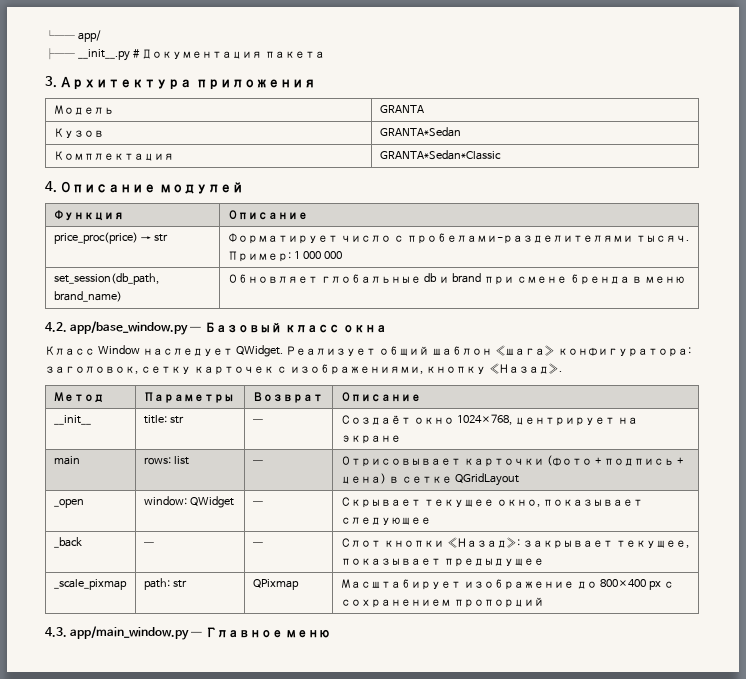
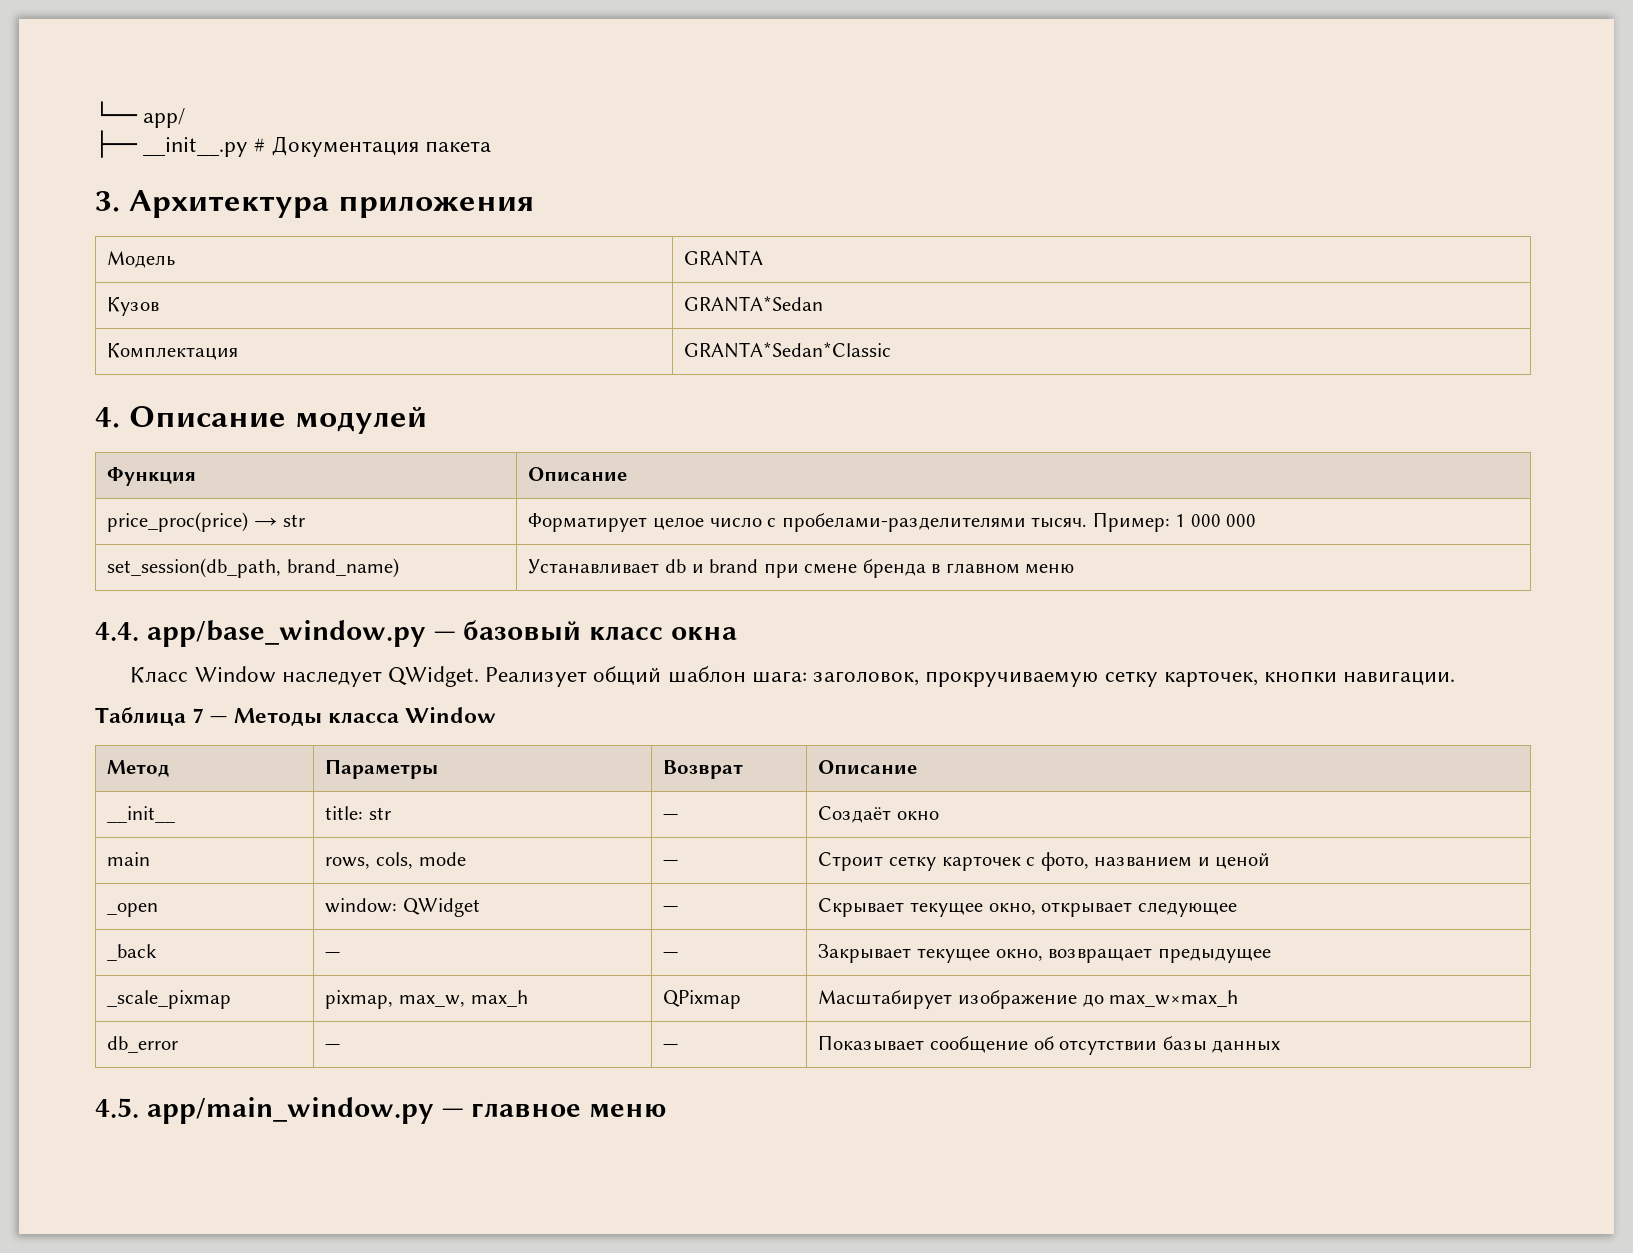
- price_proc(price) → str | Форматирует число с пробелами-разделителями тысяч. Пример: 1 000 000
+ price_proc(price) → str | Форматирует целое число с пробелами-разделителями тысяч. Пример: 1 000 000
- set_session(db_path, brand_name) | Обновляет глобальные db и brand при смене бренда в меню
+ set_session(db_path, brand_name) | Устанавливает db и brand при смене бренда в главном меню
- 4.2. app/base_window.py — Базовый класс окна
+ 4.4. app/base_window.py — базовый класс окна
- Реализует общий шаблон «шага» конфигуратора: заголовок, сетку карточек с изображениями, кнопку «Назад».
+ Реализует общий шаблон шага: заголовок, прокручиваемую сетку карточек, кнопки навигации.
+ Таблица 7 — Методы класса Window
- __init__ | title: str | — | Создаёт окно 1024×768, центрирует на экране
- main | rows: list | — | Отрисовывает карточки (фото + подпись + цена) в сетке QGridLayout
+ __init__ | title: str | — | Создаёт окно
+ main | rows, cols, mode | — | Строит сетку карточек с фото, названием и ценой
- _open | window: QWidget | — | Скрывает текущее окно, показывает следующее
+ _open | window: QWidget | — | Скрывает текущее окно, открывает следующее
- _back | — | — | Слот кнопки «Назад»: закрывает текущее, показывает предыдущее
+ _back | — | — | Закрывает текущее окно, возвращает предыдущее
- _scale_pixmap | path: str | QPixmap | Масштабирует изображение до 800×400 px с сохранением пропорций
- 4.3. app/main_window.py — Главное меню
+ _scale_pixmap | pixmap, max_w, max_h | QPixmap | Масштабирует изображение до max_w×max_h
+ db_error | — | — | Показывает сообщение об отсутствии базы данных
+ 4.5. app/main_window.py — главное меню

